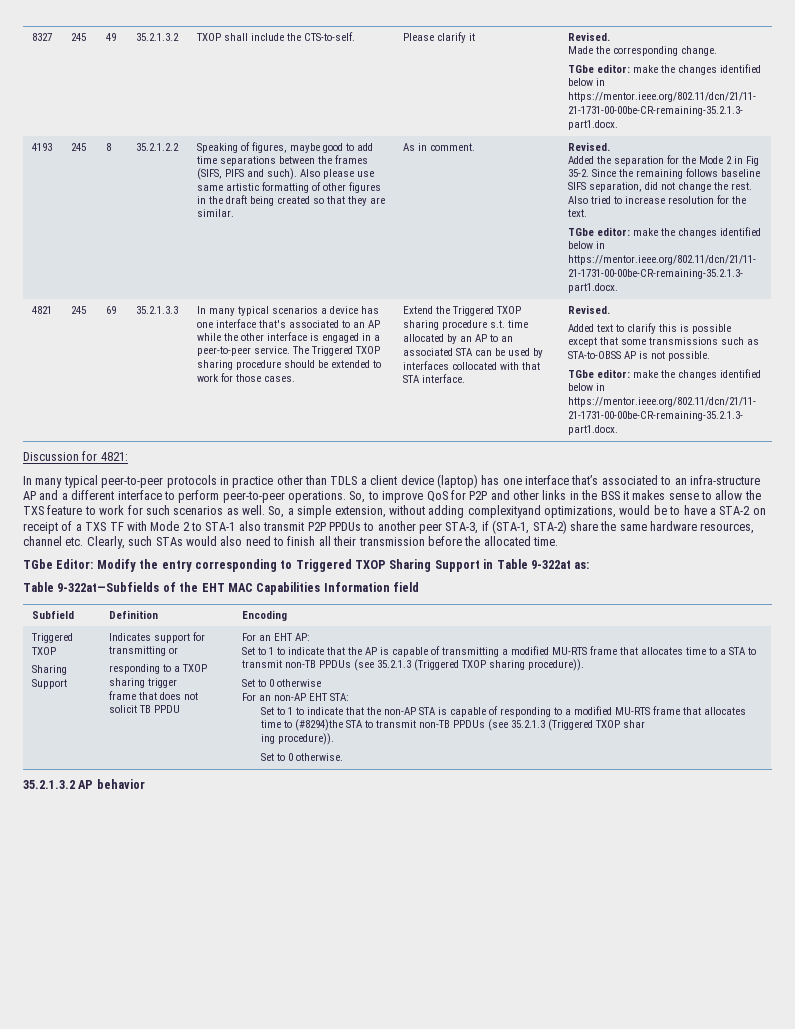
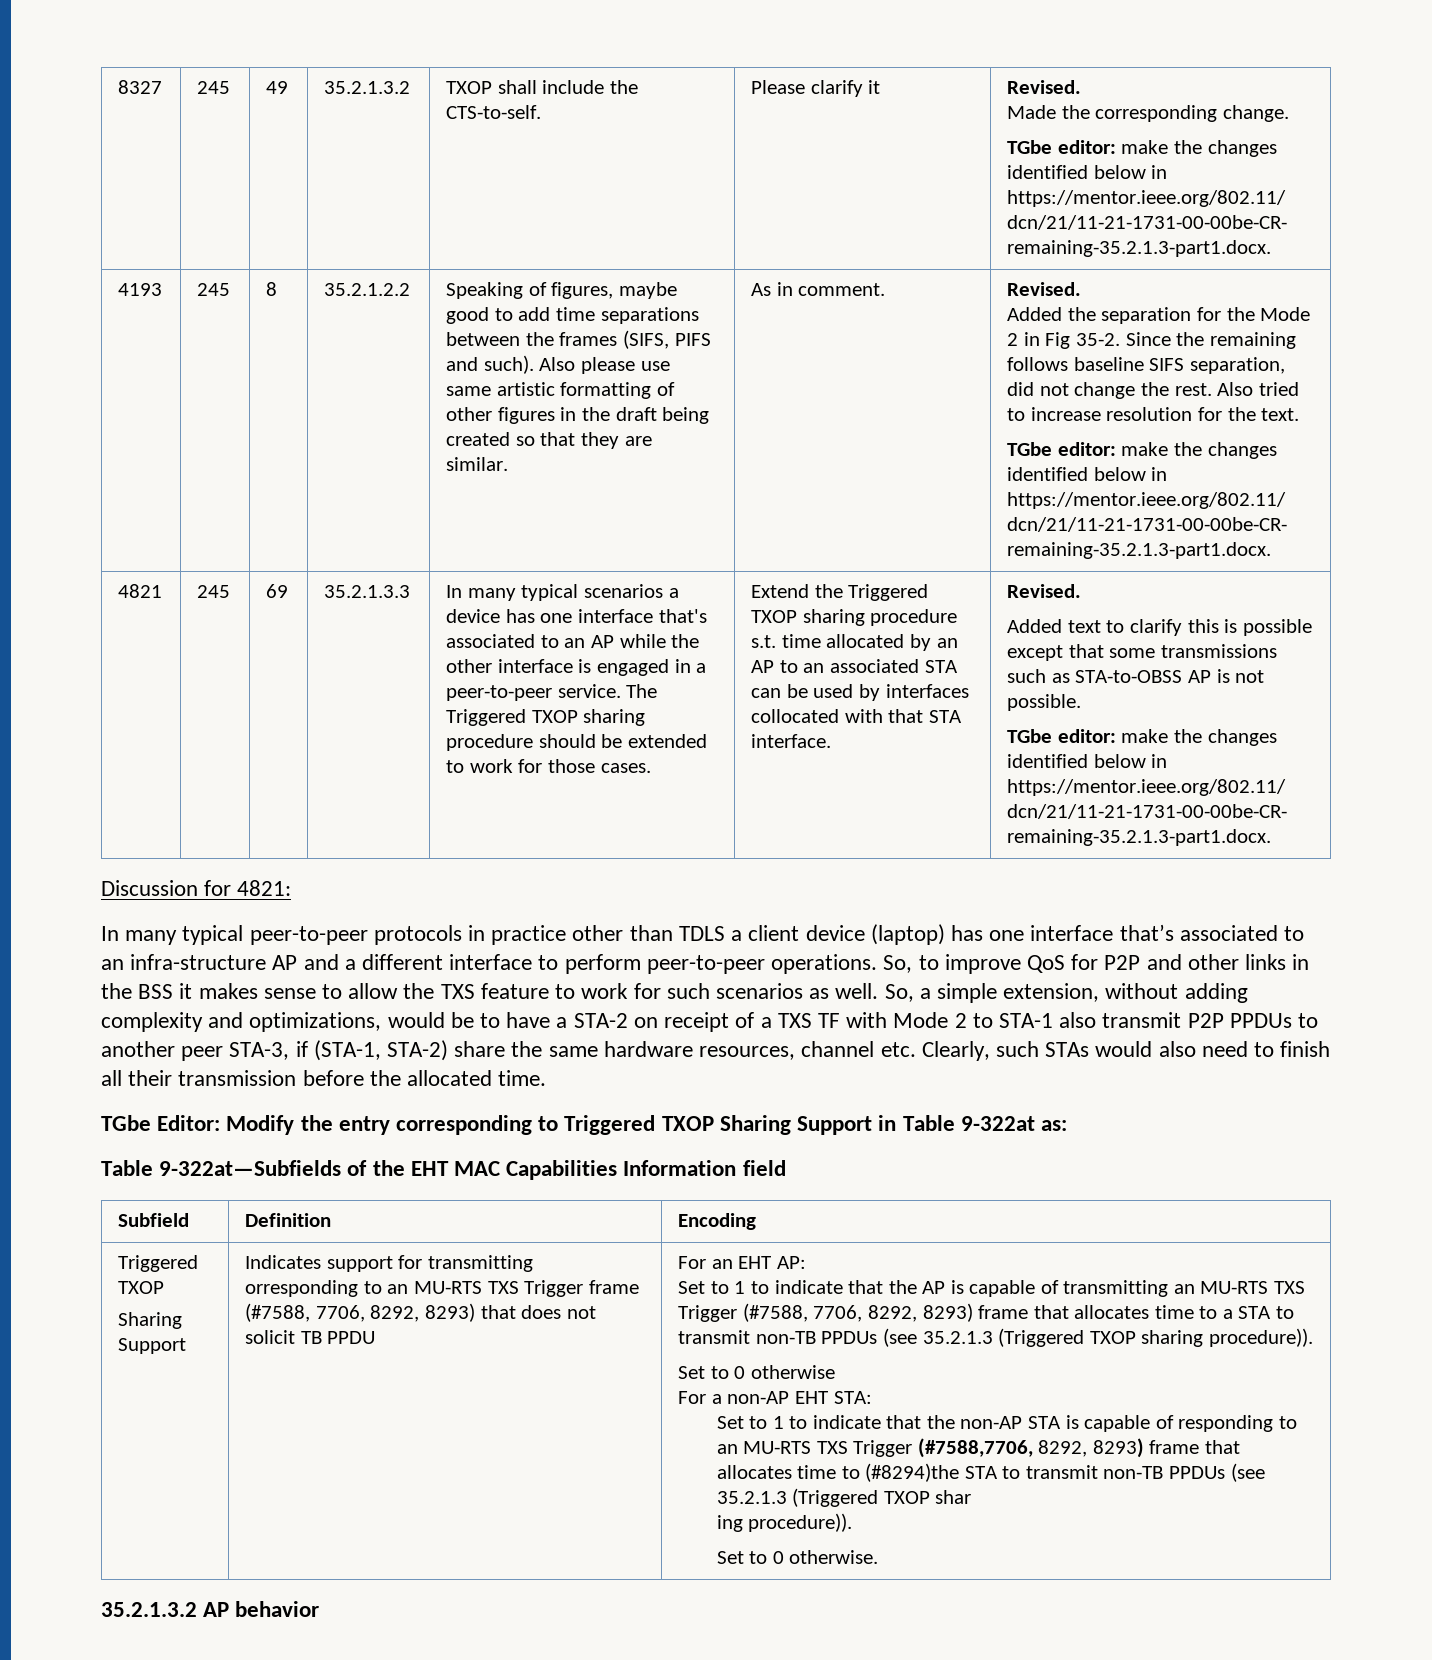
- So, a simple extension, without adding complexityand optimizations, would be to have a STA-2 on receipt of a TXS TF with Mode 2 to STA-1 also transmit P2P PPDUs to another peer STA-3, if (STA-1, STA-2) share the same hardware resources, channel etc. Clearly, such STAs would also need to finish all their transmission before the allocated time.
+ So, a simple extension, without adding complexity and optimizations, would be to have a STA-2 on receipt of a TXS TF with Mode 2 to STA-1 also transmit P2P PPDUs to another peer STA-3, if (STA-1, STA-2) share the same hardware resources, channel etc. Clearly, such STAs would also need to finish all their transmission before the allocated time.
- Indicates support for transmitting or
- responding to a TXOP sharing trigger
- frame that does not solicit TB PPDU
+ Indicates support for transmitting orresponding to an MU-RTS TXS Trigger frame (#7588, 7706, 8292, 8293) that does not solicit TB PPDU
- Set to 1 to indicate that the AP is capable of transmitting a modified MU-RTS frame that allocates time to a STA to transmit non-TB PPDUs (see 35.2.1.3 (Triggered TXOP sharing procedure)).
+ Set to 1 to indicate that the AP is capable of transmitting an MU-RTS TXS Trigger (#7588, 7706, 8292, 8293) frame that allocates time to a STA to transmit non-TB PPDUs (see 35.2.1.3 (Triggered TXOP sharing procedure)).
- For an non-AP EHT STA:
+ For a non-AP EHT STA:
- Set to 1 to indicate that the non-AP STA is capable of responding to a modified MU-RTS frame that allocates time to (#8294)the STA to transmit non-TB PPDUs (see 35.2.1.3 (Triggered TXOP shar
+ Set to 1 to indicate that the non-AP STA is capable of responding to an MU-RTS TXS Trigger (#7588,7706, 8292, 8293) frame that allocates time to (#8294)the STA to transmit non-TB PPDUs (see 35.2.1.3 (Triggered TXOP shar

